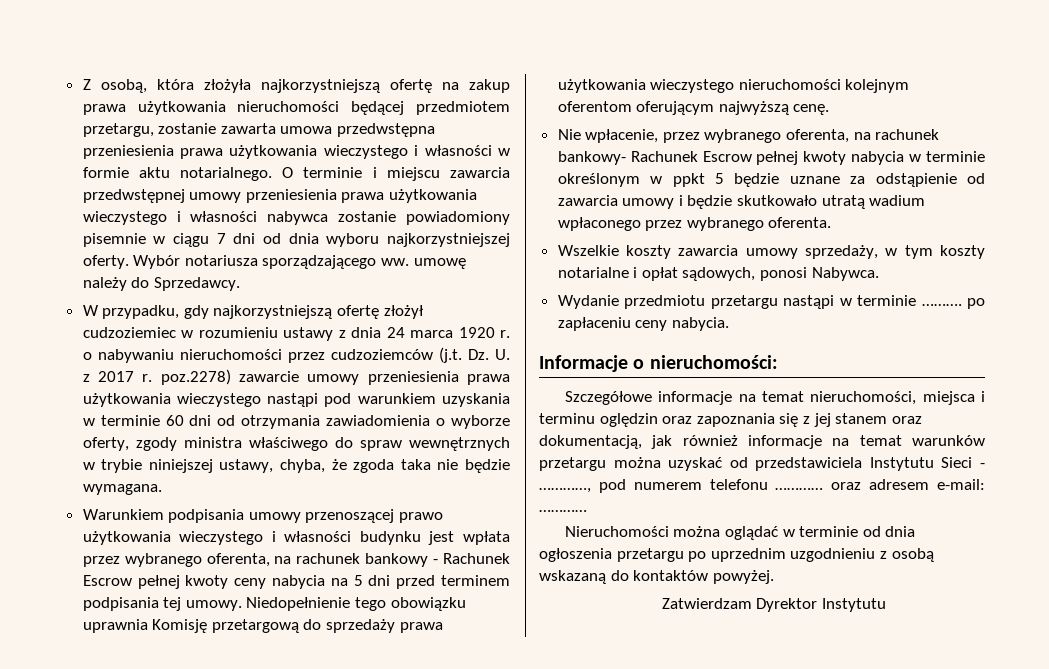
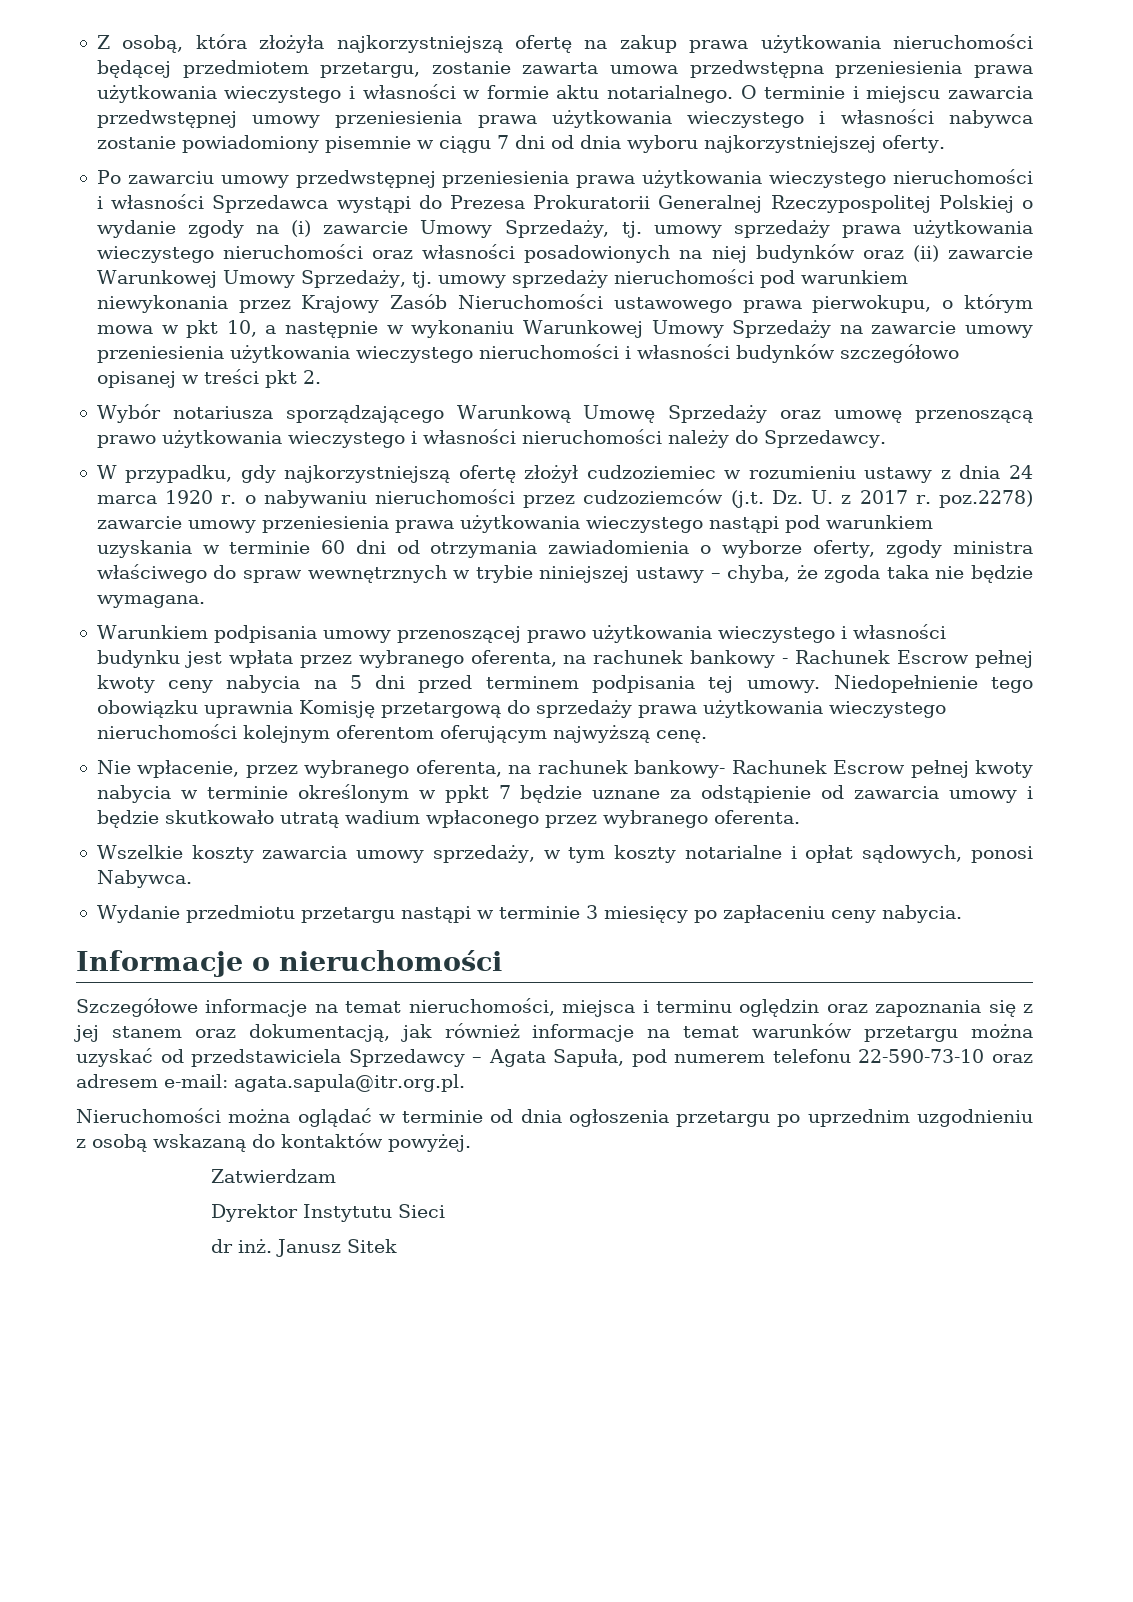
- O terminie i miejscu zawarcia przedwstępnej umowy przeniesienia prawa użytkowania wieczystego i własności nabywca zostanie powiadomiony pisemnie w ciągu 7 dni od dnia wyboru najkorzystniejszej oferty. Wybór notariusza sporządzającego ww. umowę należy do Sprzedawcy.
+ O terminie i miejscu zawarcia przedwstępnej umowy przeniesienia prawa użytkowania wieczystego i własności nabywca zostanie powiadomiony pisemnie w ciągu 7 dni od dnia wyboru najkorzystniejszej oferty.
+ Po zawarciu umowy przedwstępnej przeniesienia prawa użytkowania wieczystego nieruchomości i własności Sprzedawca wystąpi do Prezesa Prokuratorii Generalnej Rzeczypospolitej Polskiej o wydanie zgody na (i) zawarcie Umowy Sprzedaży, tj. umowy sprzedaży prawa użytkowania wieczystego nieruchomości oraz własności posadowionych na niej budynków oraz (ii) zawarcie Warunkowej Umowy Sprzedaży, tj. umowy sprzedaży nieruchomości pod warunkiem niewykonania przez Krajowy Zasób Nieruchomości ustawowego prawa pierwokupu, o którym mowa w pkt 10, a następnie w wykonaniu Warunkowej Umowy Sprzedaży na zawarcie umowy przeniesienia użytkowania wieczystego nieruchomości i własności budynków szczegółowo opisanej w treści pkt 2.
+ Wybór notariusza sporządzającego Warunkową Umowę Sprzedaży oraz umowę przenoszącą prawo użytkowania wieczystego i własności nieruchomości należy do Sprzedawcy.
- W przypadku, gdy najkorzystniejszą ofertę złożył cudzoziemiec w rozumieniu ustawy z dnia 24 marca 1920 r. o nabywaniu nieruchomości przez cudzoziemców (j.t. Dz. U. z 2017 r. poz.2278) zawarcie umowy przeniesienia prawa użytkowania wieczystego nastąpi pod warunkiem uzyskania w terminie 60 dni od otrzymania zawiadomienia o wyborze oferty, zgody ministra właściwego do spraw wewnętrznych w trybie niniejszej ustawy, chyba, że zgoda taka nie będzie wymagana.
+ W przypadku, gdy najkorzystniejszą ofertę złożył cudzoziemiec w rozumieniu ustawy z dnia 24 marca 1920 r. o nabywaniu nieruchomości przez cudzoziemców (j.t. Dz. U. z 2017 r. poz.2278) zawarcie umowy przeniesienia prawa użytkowania wieczystego nastąpi pod warunkiem uzyskania w terminie 60 dni od otrzymania zawiadomienia o wyborze oferty, zgody ministra właściwego do spraw wewnętrznych w trybie niniejszej ustawy – chyba, że zgoda taka nie będzie wymagana.
- Nie wpłacenie, przez wybranego oferenta, na rachunek bankowy- Rachunek Escrow pełnej kwoty nabycia w terminie określonym w ppkt 5 będzie uznane za odstąpienie od zawarcia umowy i będzie skutkowało utratą wadium wpłaconego przez wybranego oferenta.
+ Nie wpłacenie, przez wybranego oferenta, na rachunek bankowy- Rachunek Escrow pełnej kwoty nabycia w terminie określonym w ppkt 7 będzie uznane za odstąpienie od zawarcia umowy i będzie skutkowało utratą wadium wpłaconego przez wybranego oferenta.
- Wydanie przedmiotu przetargu nastąpi w terminie ………. po zapłaceniu ceny nabycia.
+ Wydanie przedmiotu przetargu nastąpi w terminie 3 miesięcy po zapłaceniu ceny nabycia.
- Informacje o nieruchomości:
+ Informacje o nieruchomości
- Szczegółowe informacje na temat nieruchomości, miejsca i terminu oględzin oraz zapoznania się z jej stanem oraz dokumentacją, jak również informacje na temat warunków przetargu można uzyskać od przedstawiciela Instytutu Sieci - …………, pod numerem telefonu ………… oraz adresem e-mail: …………
+ Szczegółowe informacje na temat nieruchomości, miejsca i terminu oględzin oraz zapoznania się z jej stanem oraz dokumentacją, jak również informacje na temat warunków przetargu można uzyskać od przedstawiciela Sprzedawcy – Agata Sapuła, pod numerem telefonu 22-590-73-10 oraz adresem e-mail: agata.sapula@itr.org.pl.
- Zatwierdzam Dyrektor Instytutu
+ Zatwierdzam
+ Dyrektor Instytutu Sieci
+ dr inż. Janusz Sitek

